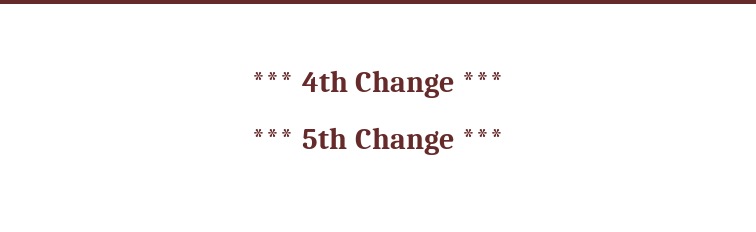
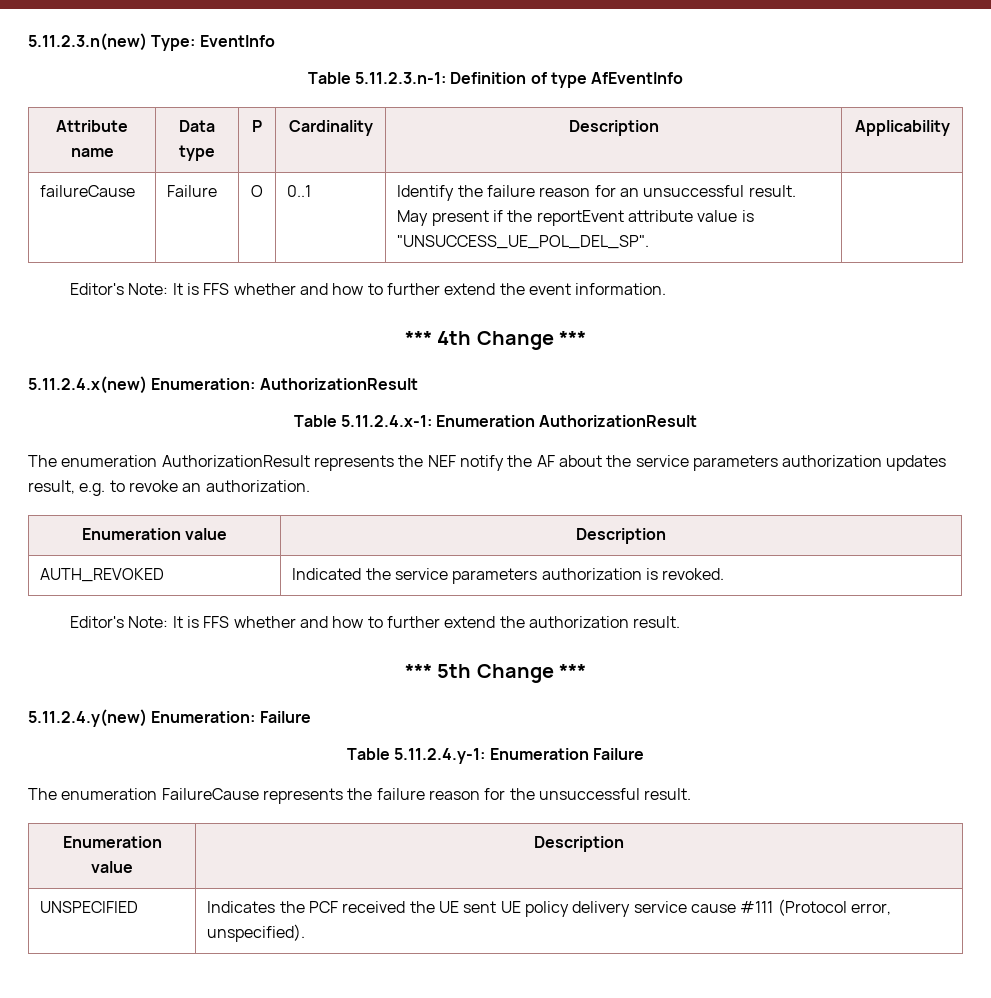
+ 5.11.2.3.n(new) Type: EventInfo
+ Table 5.11.2.3.n-1: Definition of type AfEventInfo
+ Attribute name | Data type | P | Cardinality | Description | Applicability
+ failureCause | Failure | O | 0..1 | Identify the failure reason for an unsuccessful result. May present if the reportEvent attribute value is "UNSUCCESS_UE_POL_DEL_SP". |
+ Editor's Note: It is FFS whether and how to further extend the event information.
  *** 4th Change ***
+ 5.11.2.4.x(new) Enumeration: AuthorizationResult
+ Table 5.11.2.4.x-1: Enumeration AuthorizationResult
+ The enumeration AuthorizationResult represents the NEF notify the AF about the service parameters authorization updates result, e.g. to revoke an authorization.
+ Enumeration value | Description
+ AUTH_REVOKED | Indicated the service parameters authorization is revoked.
+ Editor's Note: It is FFS whether and how to further extend the authorization result.
  *** 5th Change ***
+ 5.11.2.4.y(new) Enumeration: Failure
+ Table 5.11.2.4.y-1: Enumeration Failure
+ The enumeration FailureCause represents the failure reason for the unsuccessful result.
+ Enumeration value | Description
+ UNSPECIFIED | Indicates the PCF received the UE sent UE policy delivery service cause #111 (Protocol error, unspecified).

